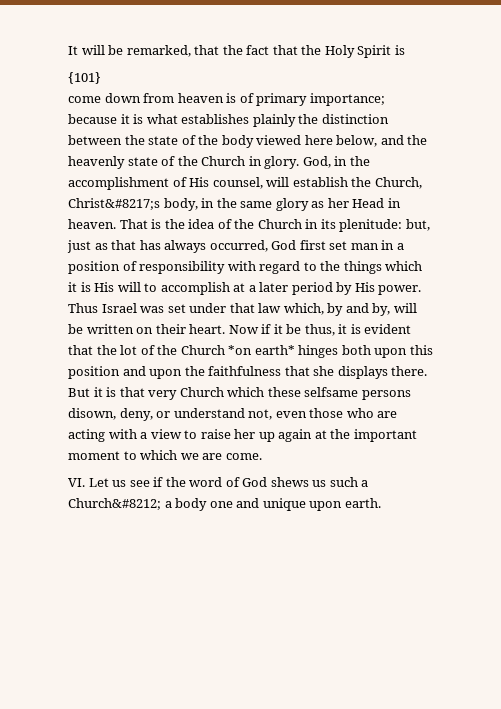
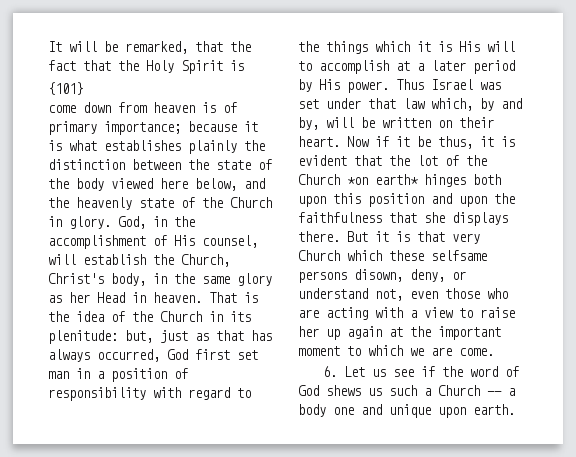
- God, in the accomplishment of His counsel, will establish the Church, Christ&#8217;s body, in the same glory as her Head in heaven.
+ God, in the accomplishment of His counsel, will establish the Church, Christ's body, in the same glory as her Head in heaven.
- VI. Let us see if the word of God shews us such a Church&#8212; a body one and unique upon earth.
+ 6. Let us see if the word of God shews us such a Church -- a body one and unique upon earth.

